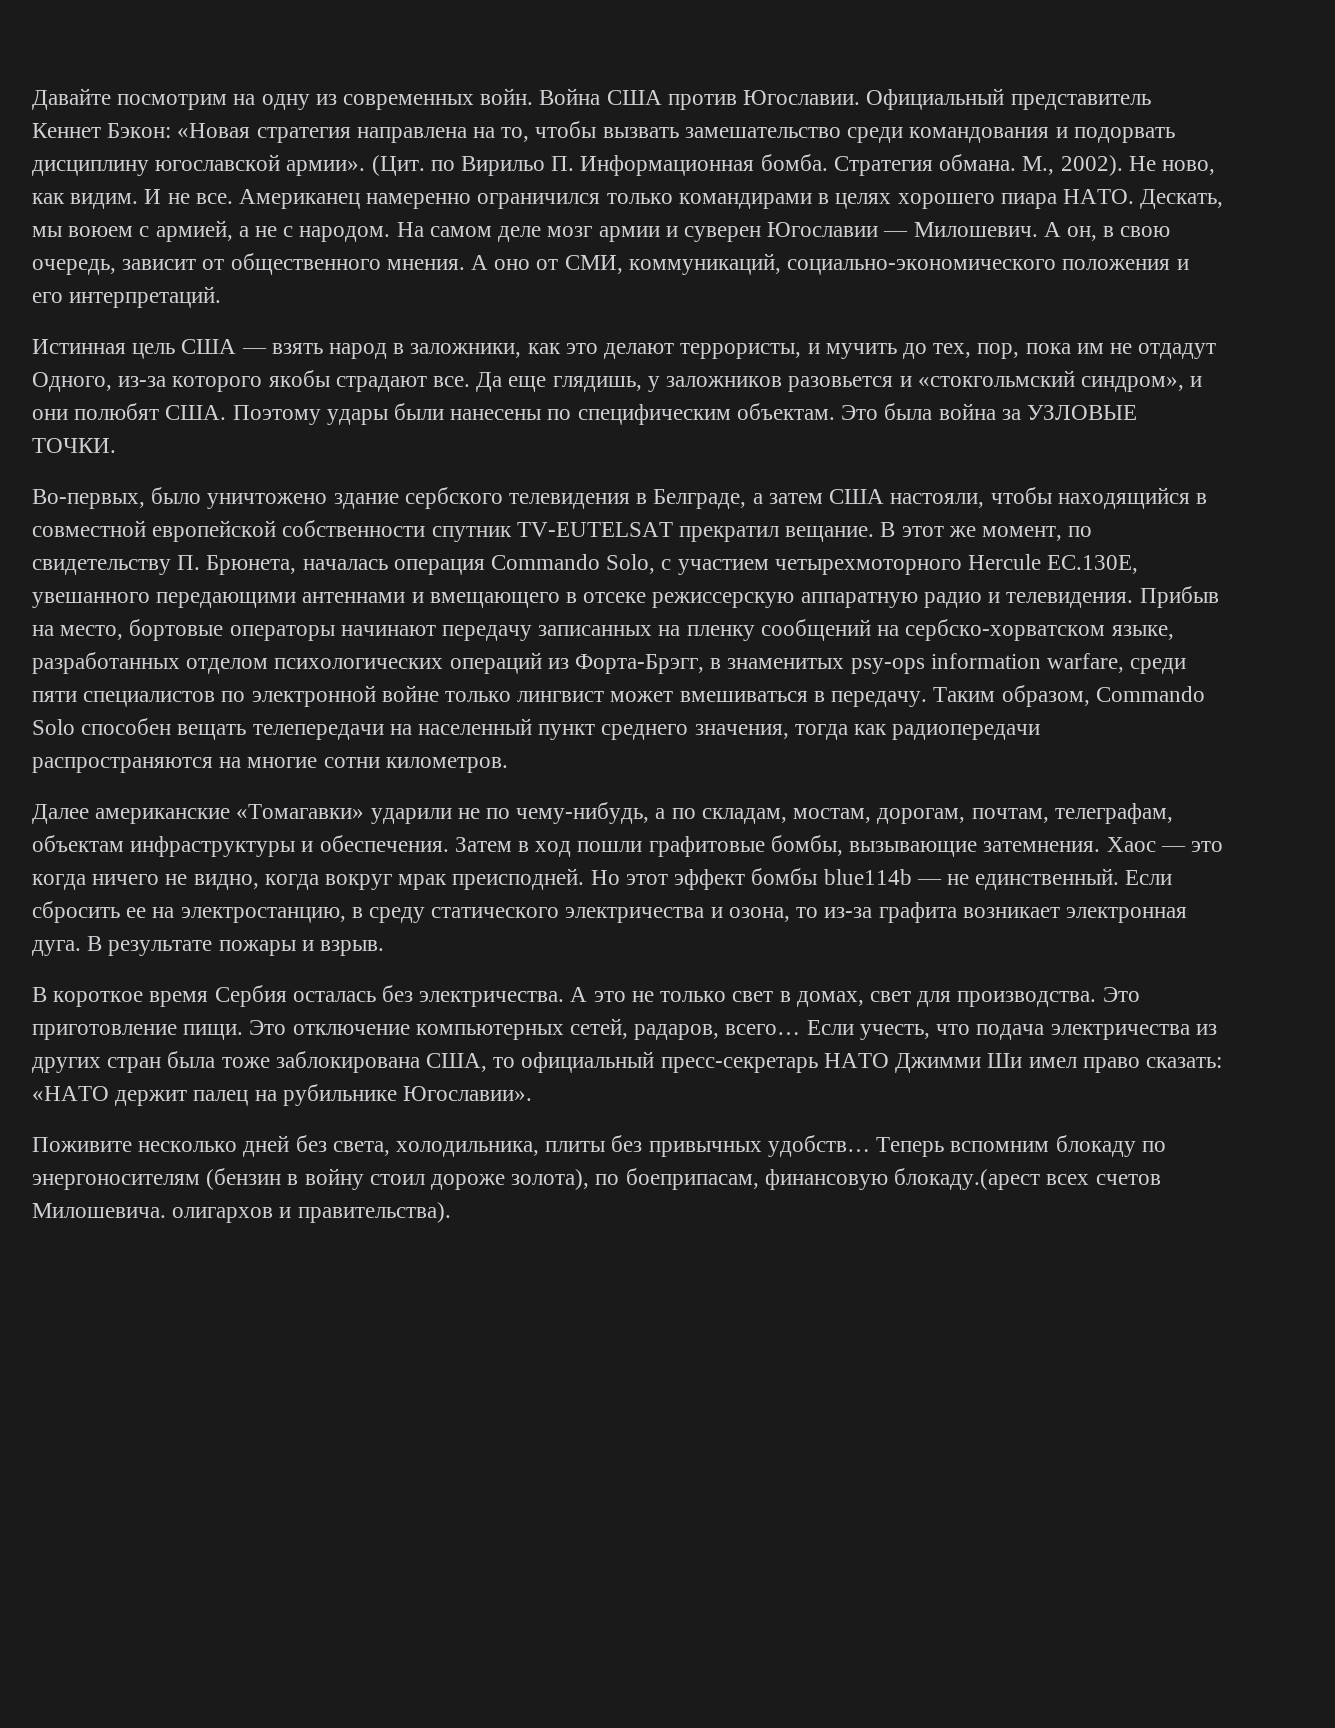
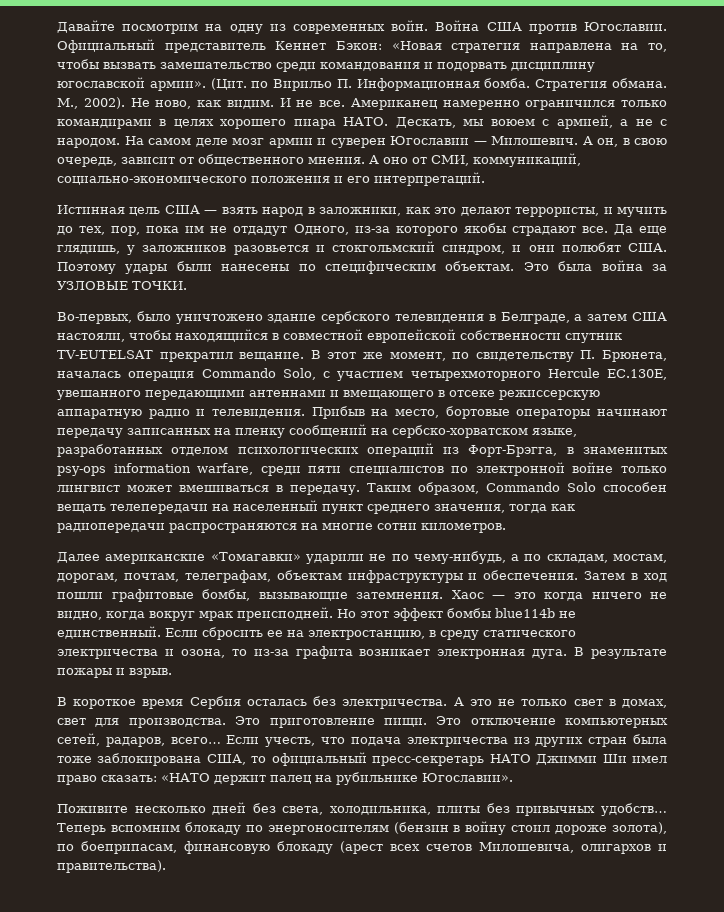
- Да еще глядишь, у заложников разовьется и «стокгольмский синдром», и они полюбят США. Поэтому удары были нанесены по специфическим объектам.
+ Да еще глядишь, у заложников разовьется и стокгольмский синдром, и они полюбят США. Поэтому удары были нанесены по специфическим объектам.
- Прибыв на место, бортовые операторы начинают передачу записанных на пленку сообщений на сербско-хорватском языке, разработанных отделом психологических операций из Форта-Брэгг, в знаменитых psy-ops information warfare, среди пяти специалистов по электронной войне только лингвист может вмешиваться в передачу.
+ Прибыв на место, бортовые операторы начинают передачу записанных на пленку сообщений на сербско-хорватском языке, разработанных отделом психологических операций из Форт-Брэгга, в знаменитых psy-ops information warfare, среди пяти специалистов по электронной войне только лингвист может вмешиваться в передачу.
- Но этот эффект бомбы blue114b — не единственный.
+ Но этот эффект бомбы blue114b не единственный.
- Теперь вспомним блокаду по энергоносителям (бензин в войну стоил дороже золота), по боеприпасам, финансовую блокаду.(арест всех счетов Милошевича. олигархов и правительства).
+ Теперь вспомним блокаду по энергоносителям (бензин в войну стоил дороже золота), по боеприпасам, финансовую блокаду (арест всех счетов Милошевича, олигархов и правительства).

